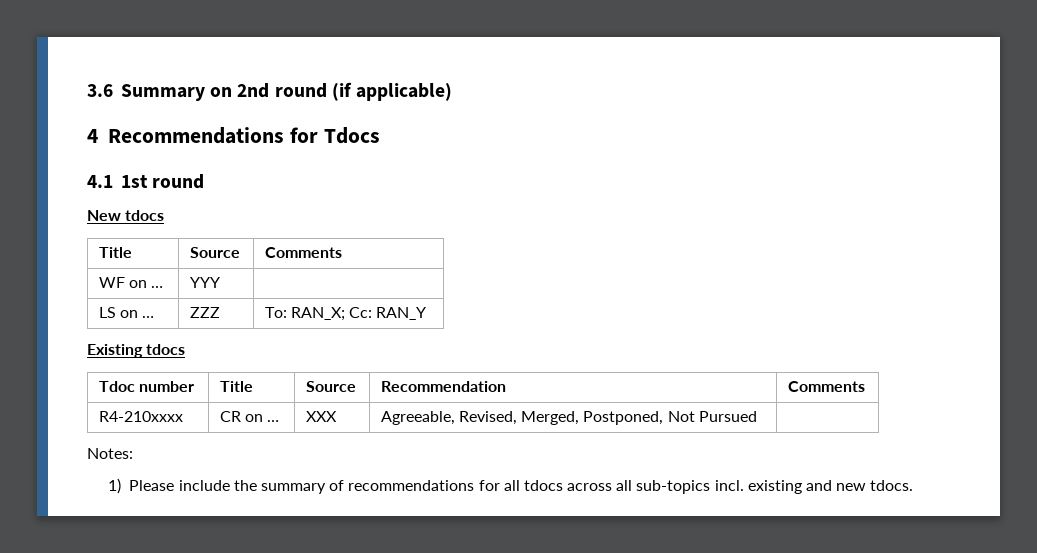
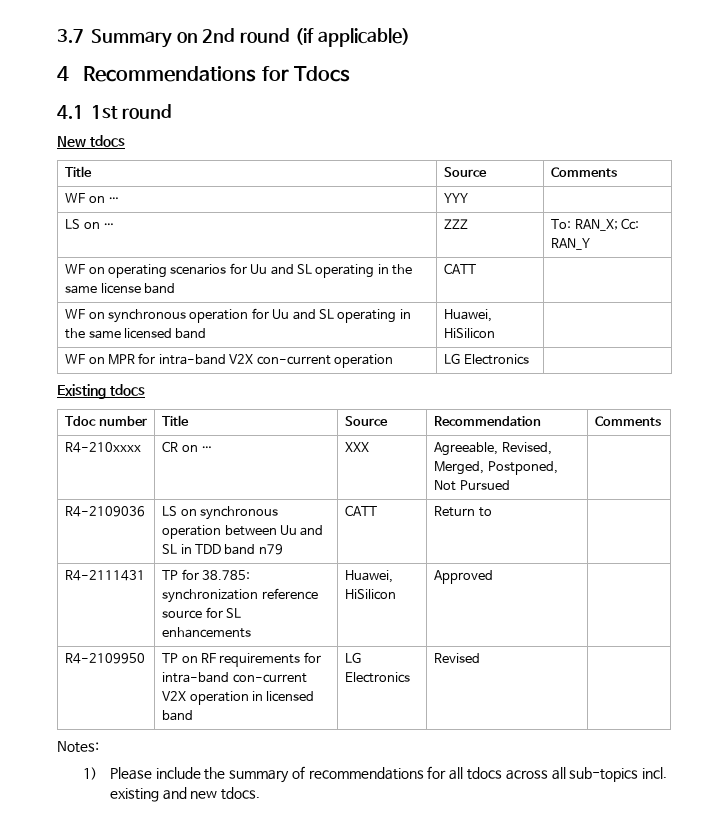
- 3.6 Summary on 2nd round (if applicable)
+ 3.7 Summary on 2nd round (if applicable)
+ WF on operating scenarios for Uu and SL operating in the same license band | CATT |
+ WF on synchronous operation for Uu and SL operating in the same licensed band | Huawei, HiSilicon |
+ WF on MPR for intra-band V2X con-current operation | LG Electronics |
+ R4-2109036 | LS on synchronous operation between Uu and SL in TDD band n79 | CATT | Return to |
+ R4-2111431 | TP for 38.785: synchronization reference source for SL enhancements | Huawei, HiSilicon | Approved |
+ R4-2109950 | TP on RF requirements for intra-band con-current V2X operation in licensed band | LG Electronics | Revised |

